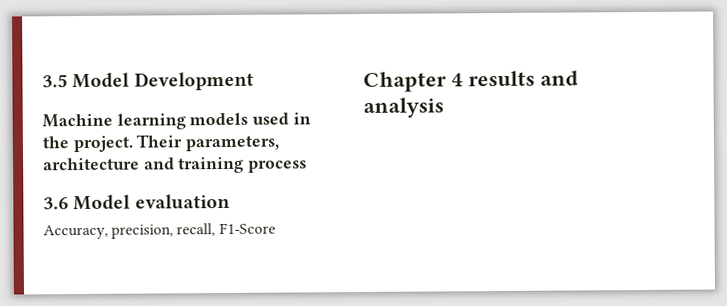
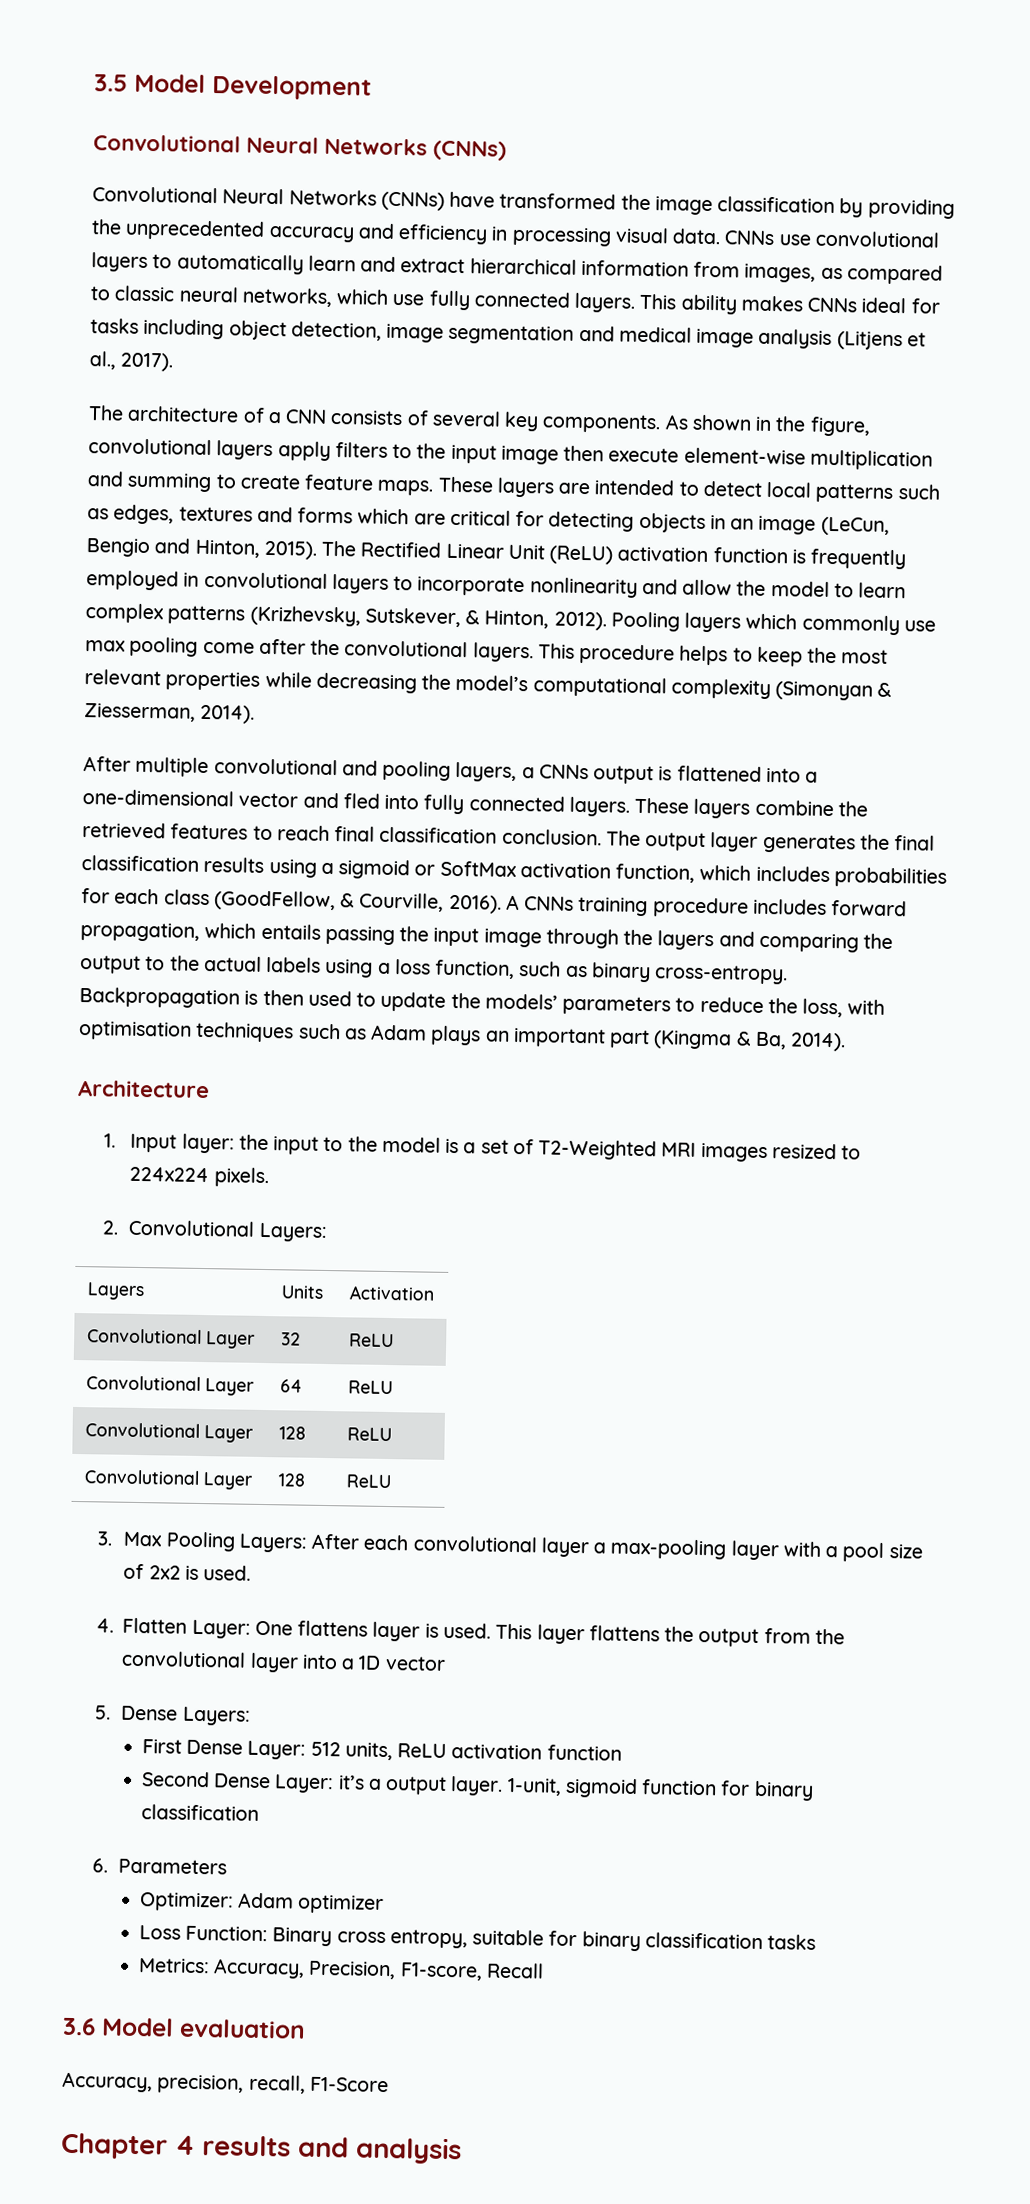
  3.5 Model Development
- Machine learning models used in the project. Their parameters, architecture and training process
+ Convolutional Neural Networks (CNNs)
+ Convolutional Neural Networks (CNNs) have transformed the image classification by providing the unprecedented accuracy and efficiency in processing visual data. CNNs use convolutional layers to automatically learn and extract hierarchical information from images, as compared to classic neural networks, which use fully connected layers. This ability makes CNNs ideal for tasks including object detection, image segmentation and medical image analysis (Litjens et al., 2017).
+ The architecture of a CNN consists of several key components. As shown in the figure, convolutional layers apply filters to the input image then execute element-wise multiplication and summing to create feature maps. These layers are intended to detect local patterns such as edges, textures and forms which are critical for detecting objects in an image (LeCun, Bengio and Hinton, 2015). The Rectified Linear Unit (ReLU) activation function is frequently employed in convolutional layers to incorporate nonlinearity and allow the model to learn complex patterns (Krizhevsky, Sutskever, & Hinton, 2012). Pooling layers which commonly use max pooling come after the convolutional layers. This procedure helps to keep the most relevant properties while decreasing the model’s computational complexity (Simonyan & Ziesserman, 2014).
+ After multiple convolutional and pooling layers, a CNNs output is flattened into a one-dimensional vector and fled into fully connected layers. These layers combine the retrieved features to reach final classification conclusion. The output layer generates the final classification results using a sigmoid or SoftMax activation function, which includes probabilities for each class (GoodFellow, & Courville, 2016). A CNNs training procedure includes forward propagation, which entails passing the input image through the layers and comparing the output to the actual labels using a loss function, such as binary cross-entropy. Backpropagation is then used to update the models’ parameters to reduce the loss, with optimisation techniques such as Adam plays an important part (Kingma & Ba, 2014).
+ Architecture
+ 1. Input layer: the input to the model is a set of T2-Weighted MRI images resized to 224x224 pixels.
+ 2. Convolutional Layers:
+ Layers | Units | Activation
+ Convolutional Layer | 32 | ReLU
+ Convolutional Layer | 64 | ReLU
+ Convolutional Layer | 128 | ReLU
+ Convolutional Layer | 128 | ReLU
+ 3. Max Pooling Layers: After each convolutional layer a max-pooling layer with a pool size of 2x2 is used.
+ 4. Flatten Layer: One flattens layer is used. This layer flattens the output from the convolutional layer into a 1D vector
+ 5. Dense Layers:
+ First Dense Layer: 512 units, ReLU activation function
+ Second Dense Layer: it’s a output layer. 1-unit, sigmoid function for binary classification
+ 6. Parameters
+ Optimizer: Adam optimizer
+ Loss Function: Binary cross entropy, suitable for binary classification tasks
+ Metrics: Accuracy, Precision, F1-score, Recall

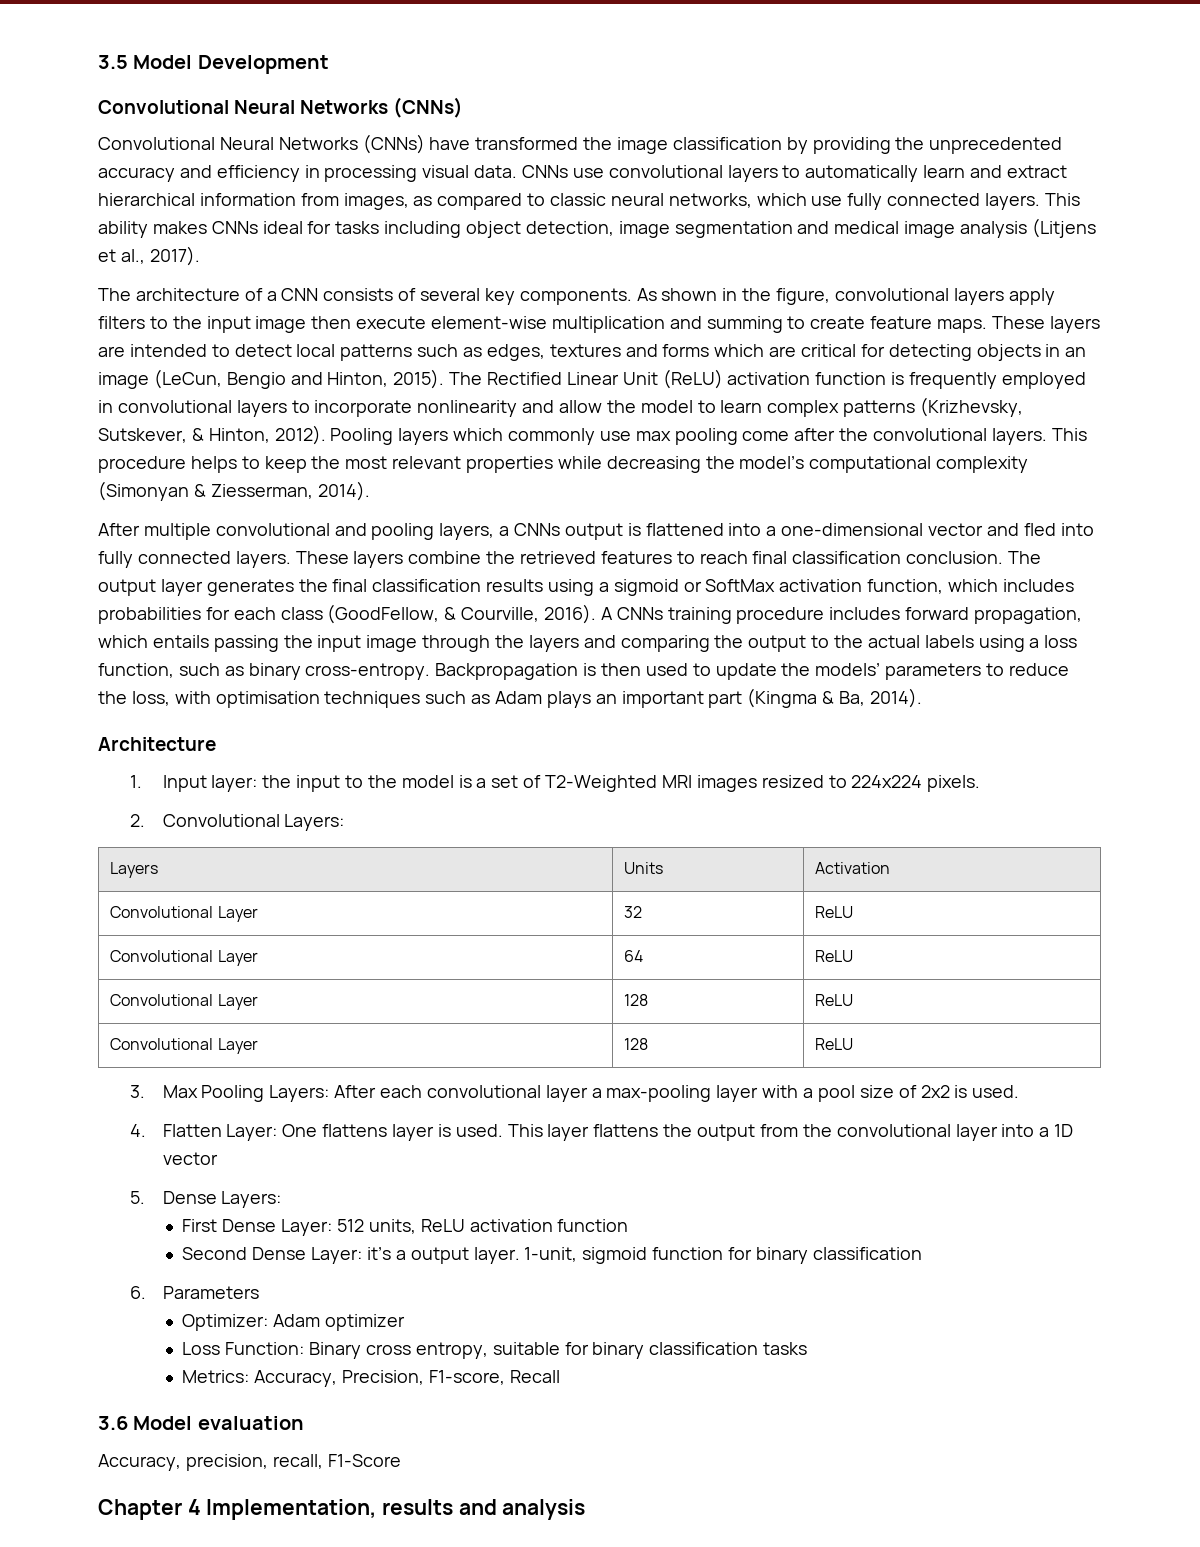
- Chapter 4 results and analysis
+ Chapter 4 Implementation, results and analysis

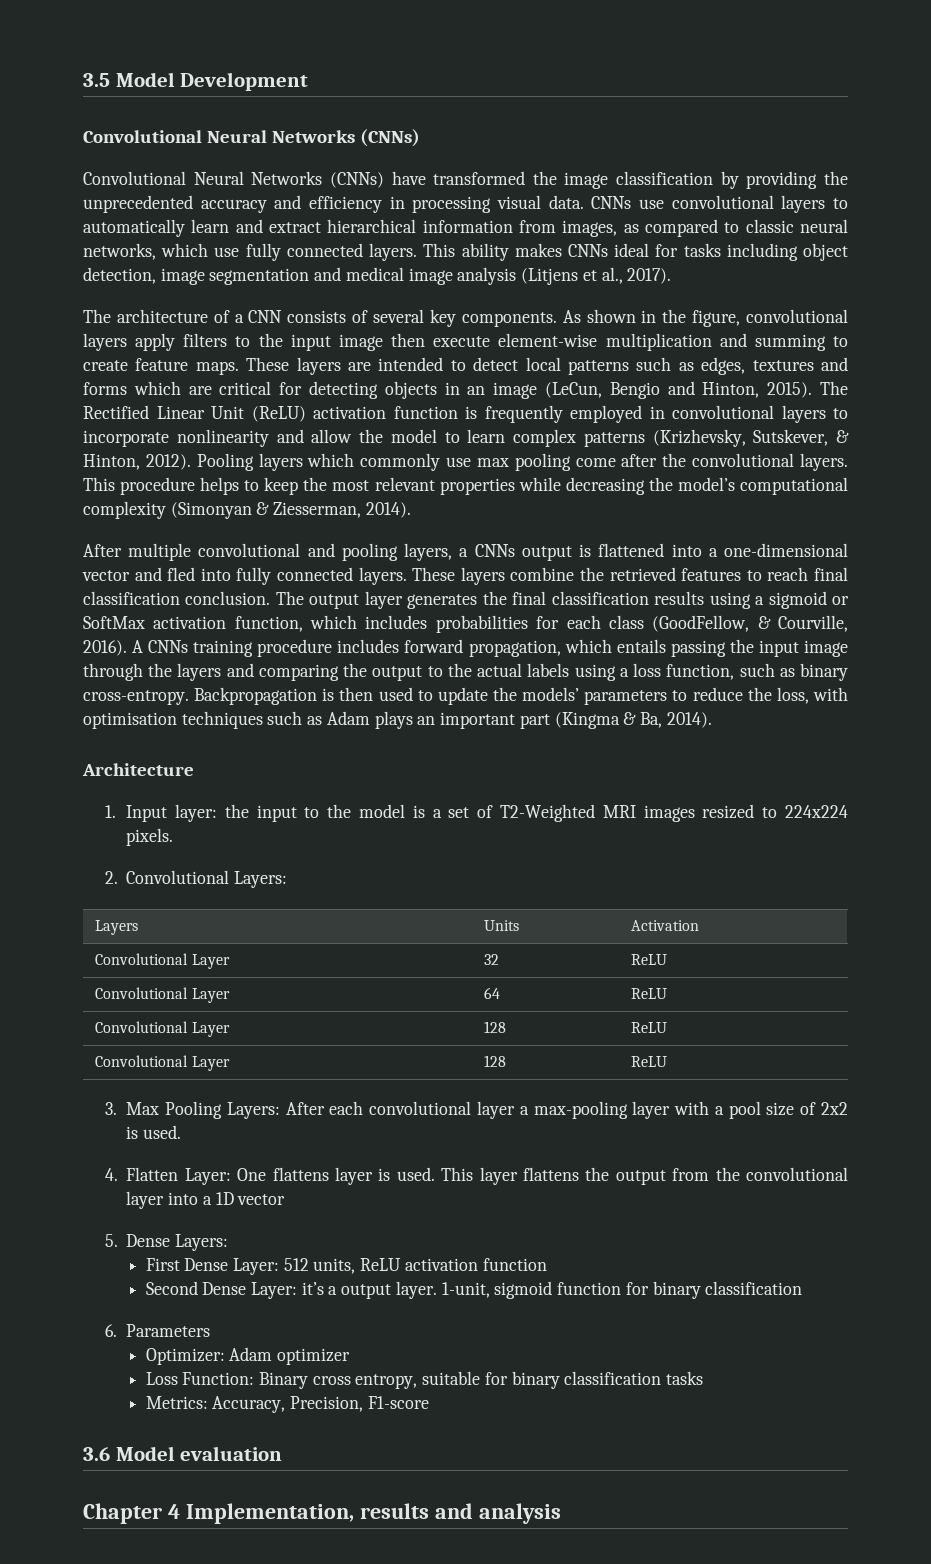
- Metrics: Accuracy, Precision, F1-score, Recall
+ Metrics: Accuracy, Precision, F1-score
- Accuracy, precision, recall, F1-Score

